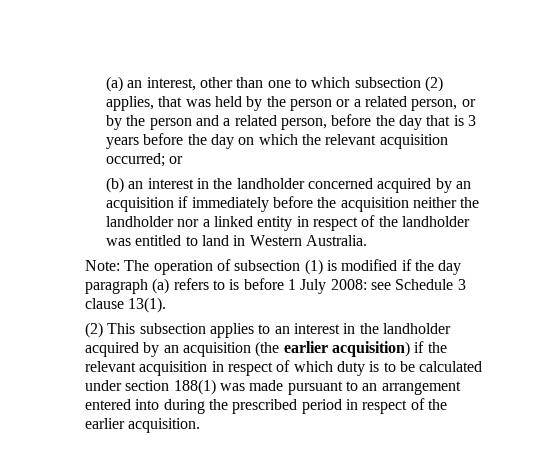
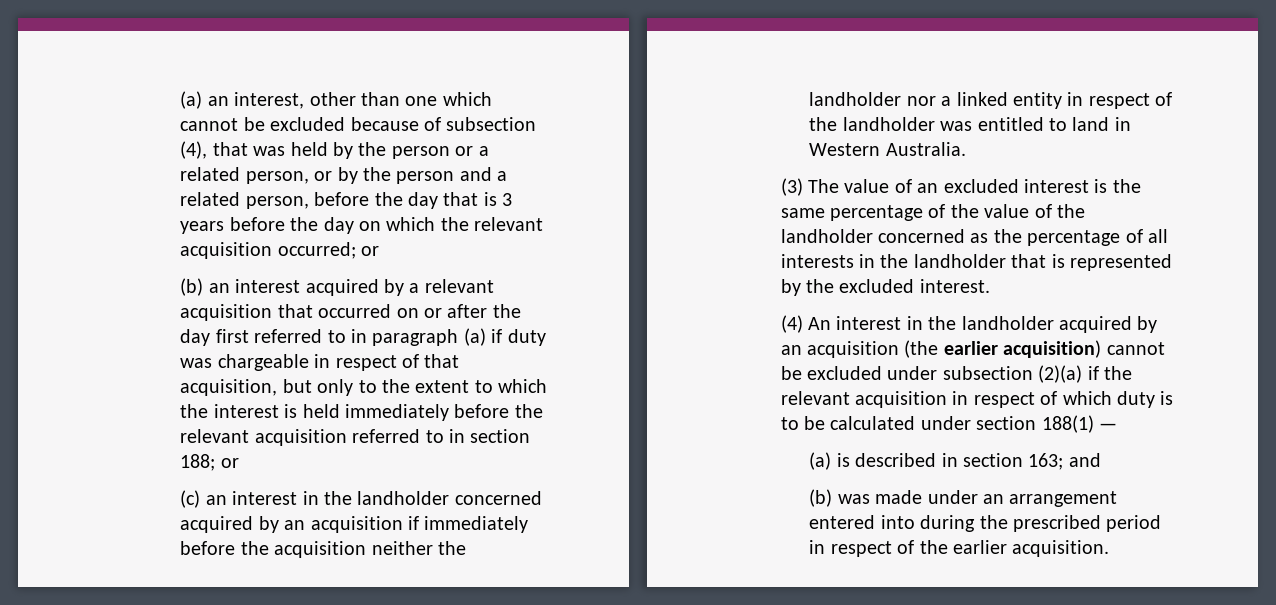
- (a) an interest, other than one to which subsection (2) applies, that was held by the person or a related person, or by the person and a related person, before the day that is 3 years before the day on which the relevant acquisition occurred; or
+ (a) an interest, other than one which cannot be excluded because of subsection (4), that was held by the person or a related person, or by the person and a related person, before the day that is 3 years before the day on which the relevant acquisition occurred; or
- (b) an interest in the landholder concerned acquired by an acquisition if immediately before the acquisition neither the landholder nor a linked entity in respect of the landholder was entitled to land in Western Australia.
+ (b) an interest acquired by a relevant acquisition that occurred on or after the day first referred to in paragraph (a) if duty was chargeable in respect of that acquisition, but only to the extent to which the interest is held immediately before the relevant acquisition referred to in section 188; or
+ (c) an interest in the landholder concerned acquired by an acquisition if immediately before the acquisition neither the landholder nor a linked entity in respect of the landholder was entitled to land in Western Australia.
- Note: The operation of subsection (1) is modified if the day paragraph (a) refers to is before 1 July 2008: see Schedule 3 clause 13(1).
- (2) This subsection applies to an interest in the landholder acquired by an acquisition (the earlier acquisition) if the relevant acquisition in respect of which duty is to be calculated under section 188(1) was made pursuant to an arrangement entered into during the prescribed period in respect of the earlier acquisition.
+ (3) The value of an excluded interest is the same percentage of the value of the landholder concerned as the percentage of all interests in the landholder that is represented by the excluded interest.
+ (4) An interest in the landholder acquired by an acquisition (the earlier acquisition) cannot be excluded under subsection (2)(a) if the relevant acquisition in respect of which duty is to be calculated under section 188(1) —
+ (a) is described in section 163; and
+ (b) was made under an arrangement entered into during the prescribed period in respect of the earlier acquisition.

